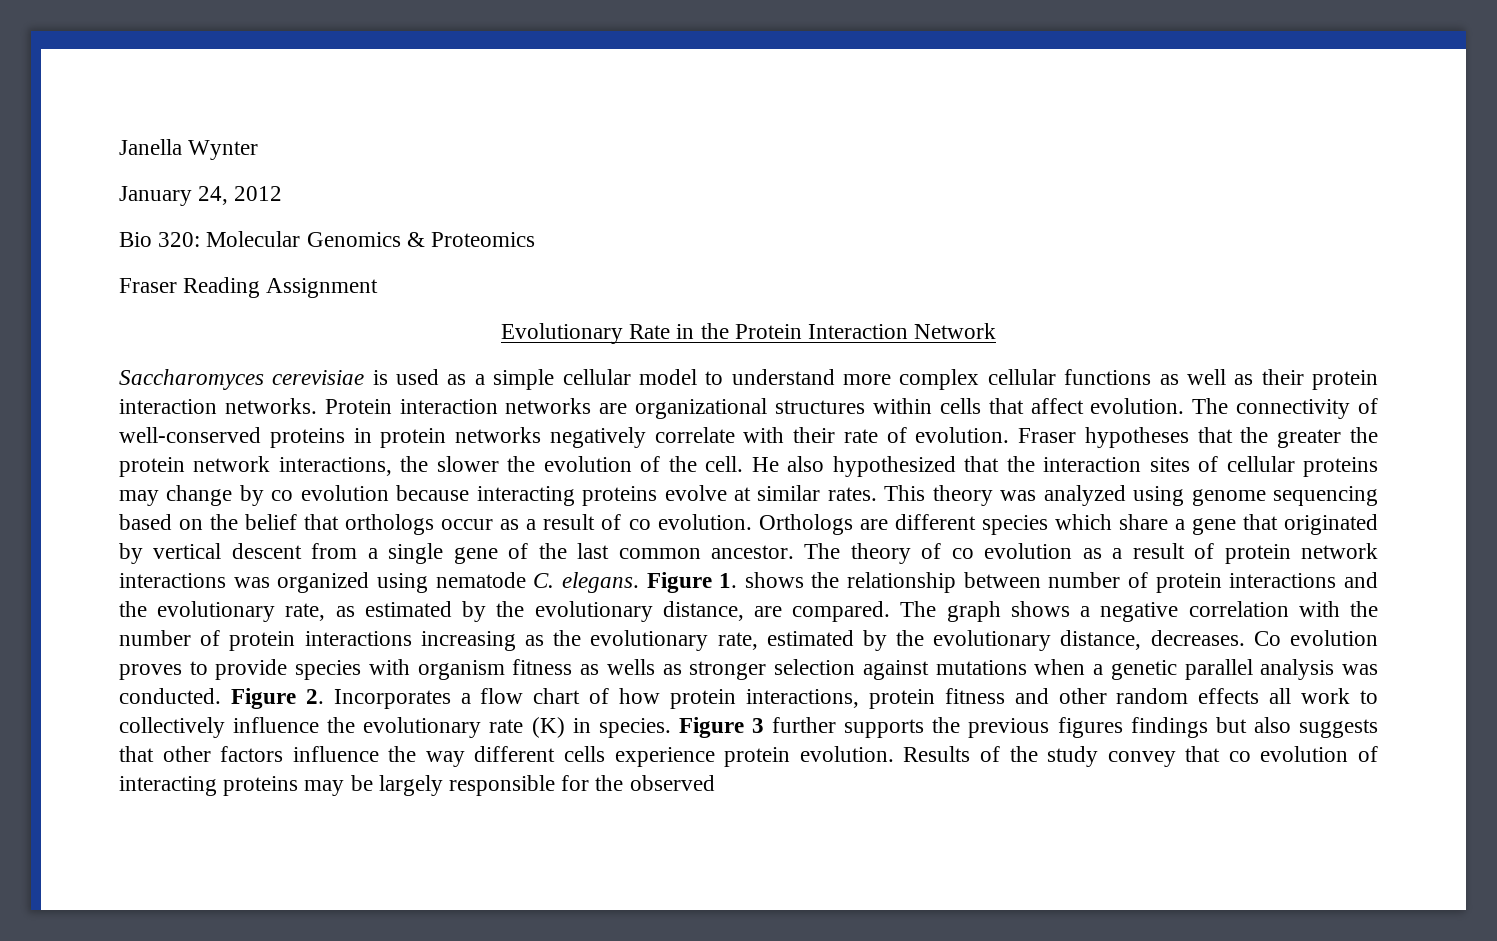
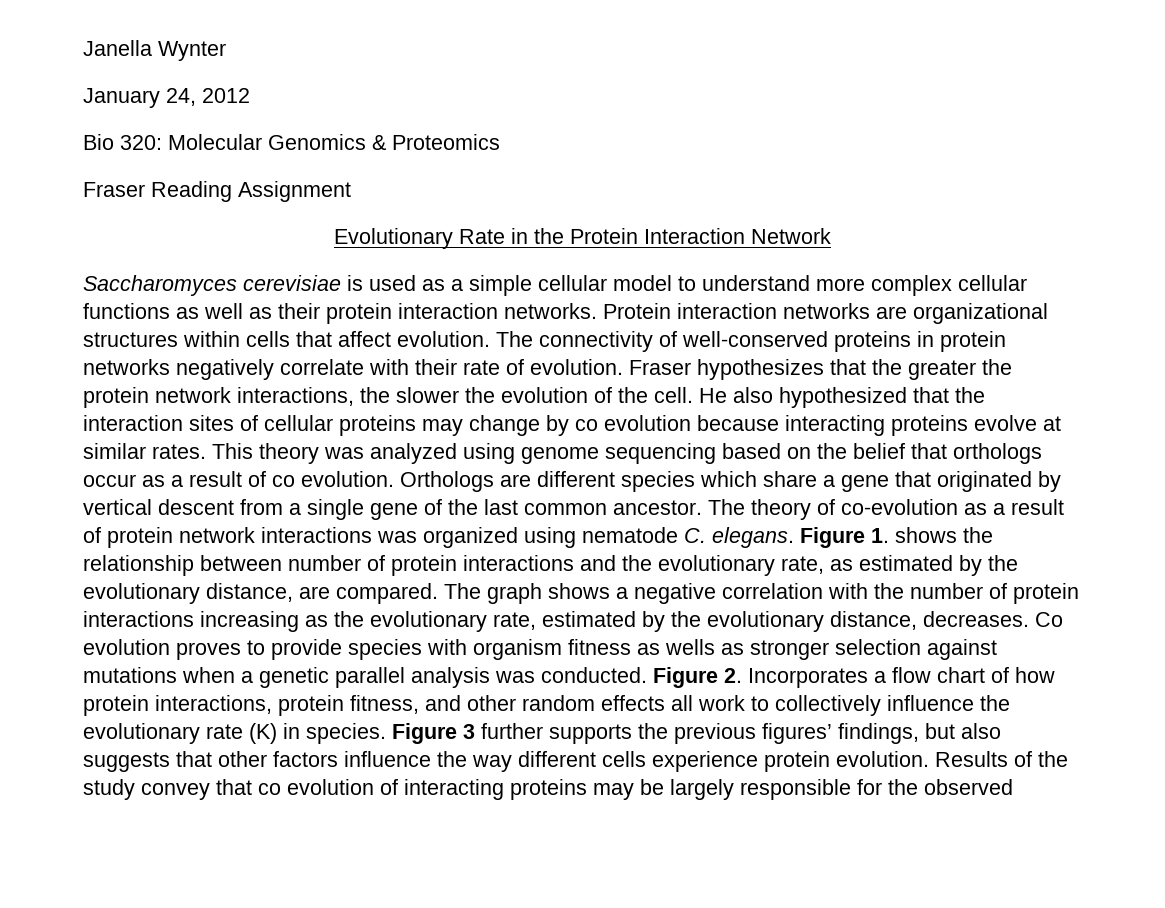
- Fraser hypotheses that the greater the protein network interactions, the slower the evolution of the cell.
+ Fraser hypothesizes that the greater the protein network interactions, the slower the evolution of the cell.
- The theory of co evolution as a result of protein network interactions was organized using nematode C. elegans.
+ The theory of co-evolution as a result of protein network interactions was organized using nematode C. elegans.
- Figure 2. Incorporates a flow chart of how protein interactions, protein fitness and other random effects all work to collectively influence the evolutionary rate (K) in species.
+ Figure 2. Incorporates a flow chart of how protein interactions, protein fitness, and other random effects all work to collectively influence the evolutionary rate (K) in species.
- Figure 3 further supports the previous figures findings but also suggests that other factors influence the way different cells experience protein evolution.
+ Figure 3 further supports the previous figures’ findings, but also suggests that other factors influence the way different cells experience protein evolution.

